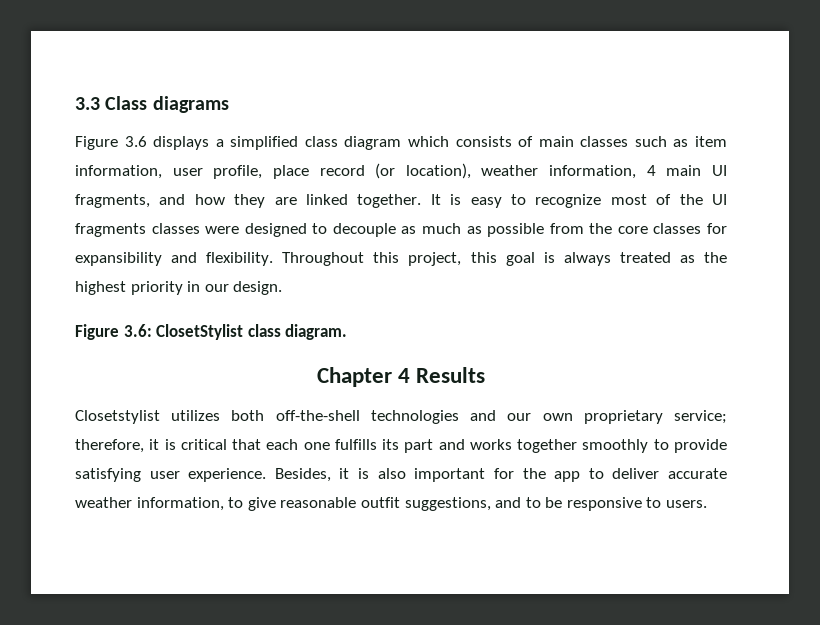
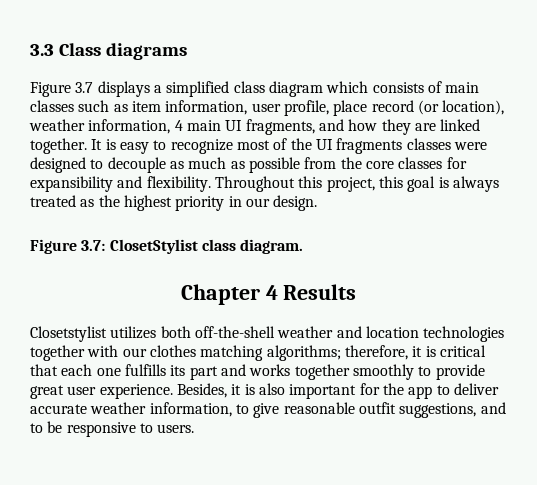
- Figure 3.6 displays a simplified class diagram which consists of main classes such as item information, user profile, place record (or location), weather information, 4 main UI fragments, and how they are linked together.
+ Figure 3.7 displays a simplified class diagram which consists of main classes such as item information, user profile, place record (or location), weather information, 4 main UI fragments, and how they are linked together.
- Figure 3.6: ClosetStylist class diagram.
+ Figure 3.7: ClosetStylist class diagram.
- Closetstylist utilizes both off-the-shell technologies and our own proprietary service; therefore, it is critical that each one fulfills its part and works together smoothly to provide satisfying user experience.
+ Closetstylist utilizes both off-the-shell weather and location technologies together with our clothes matching algorithms; therefore, it is critical that each one fulfills its part and works together smoothly to provide great user experience.

